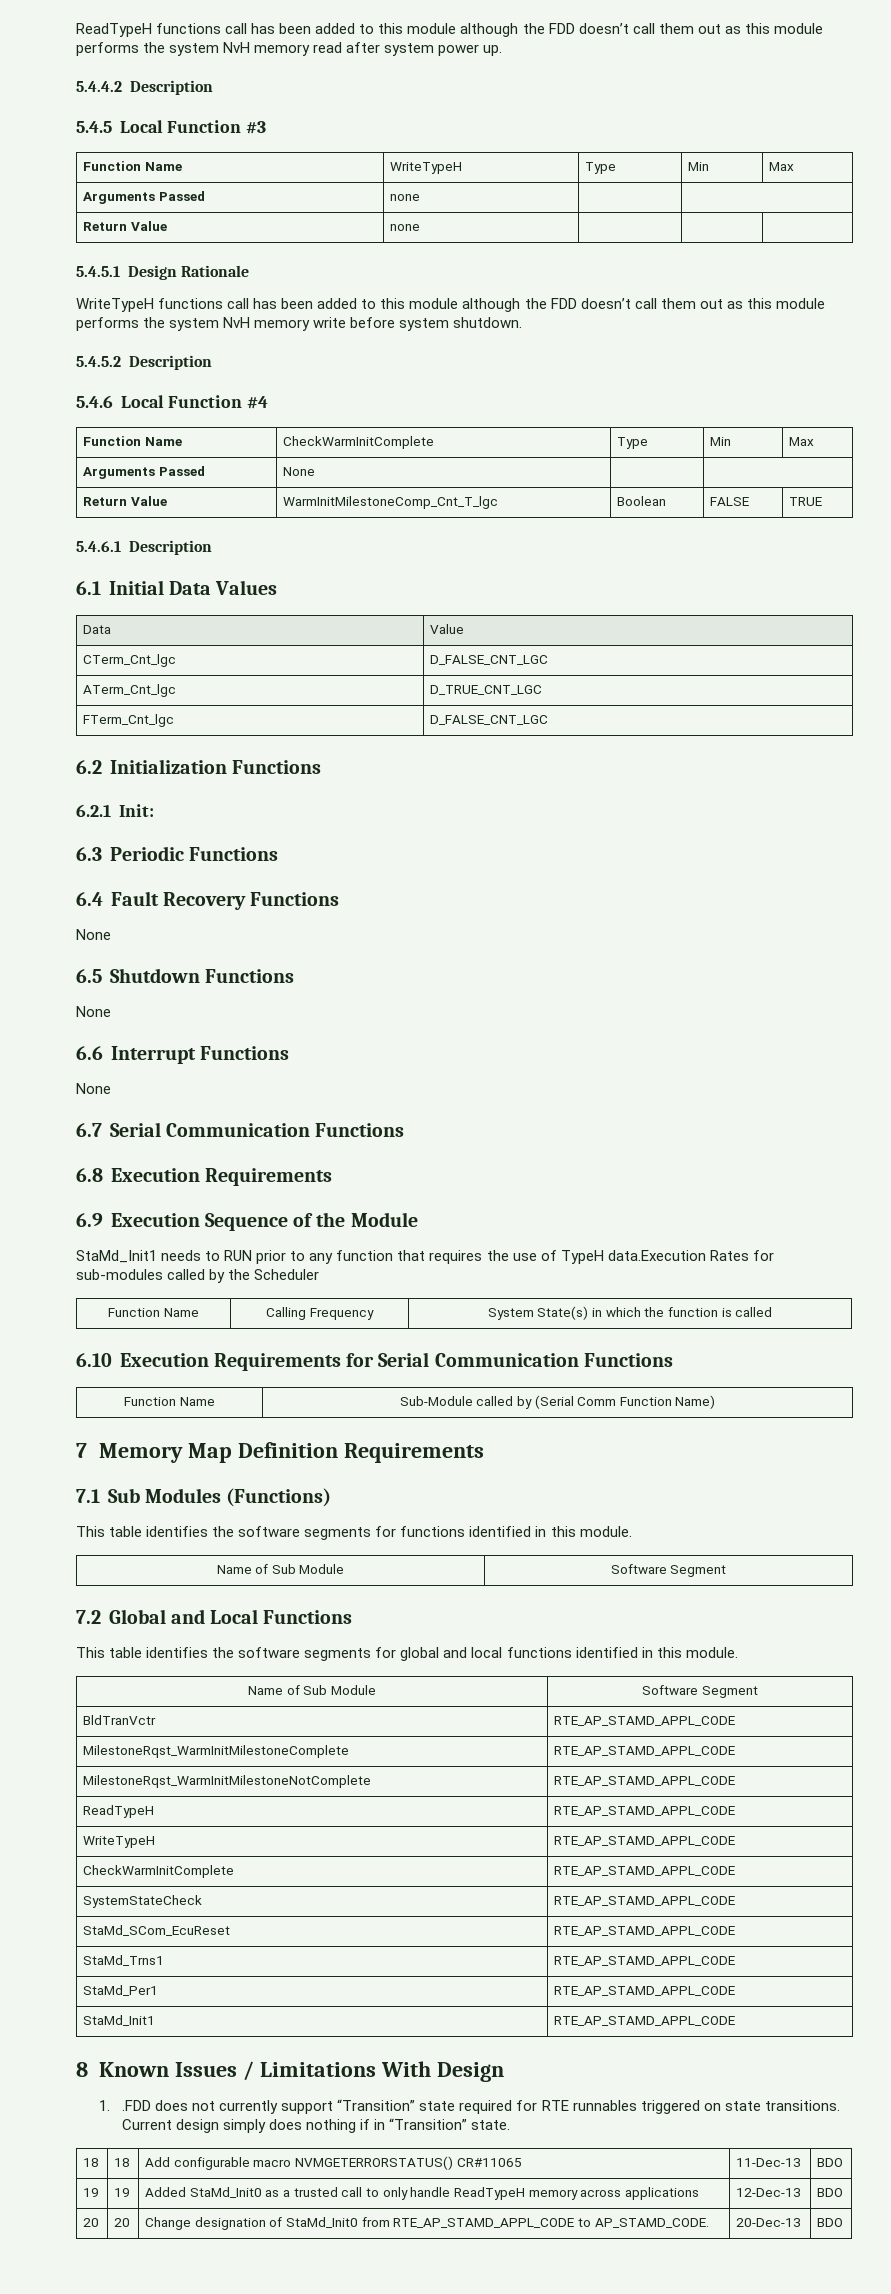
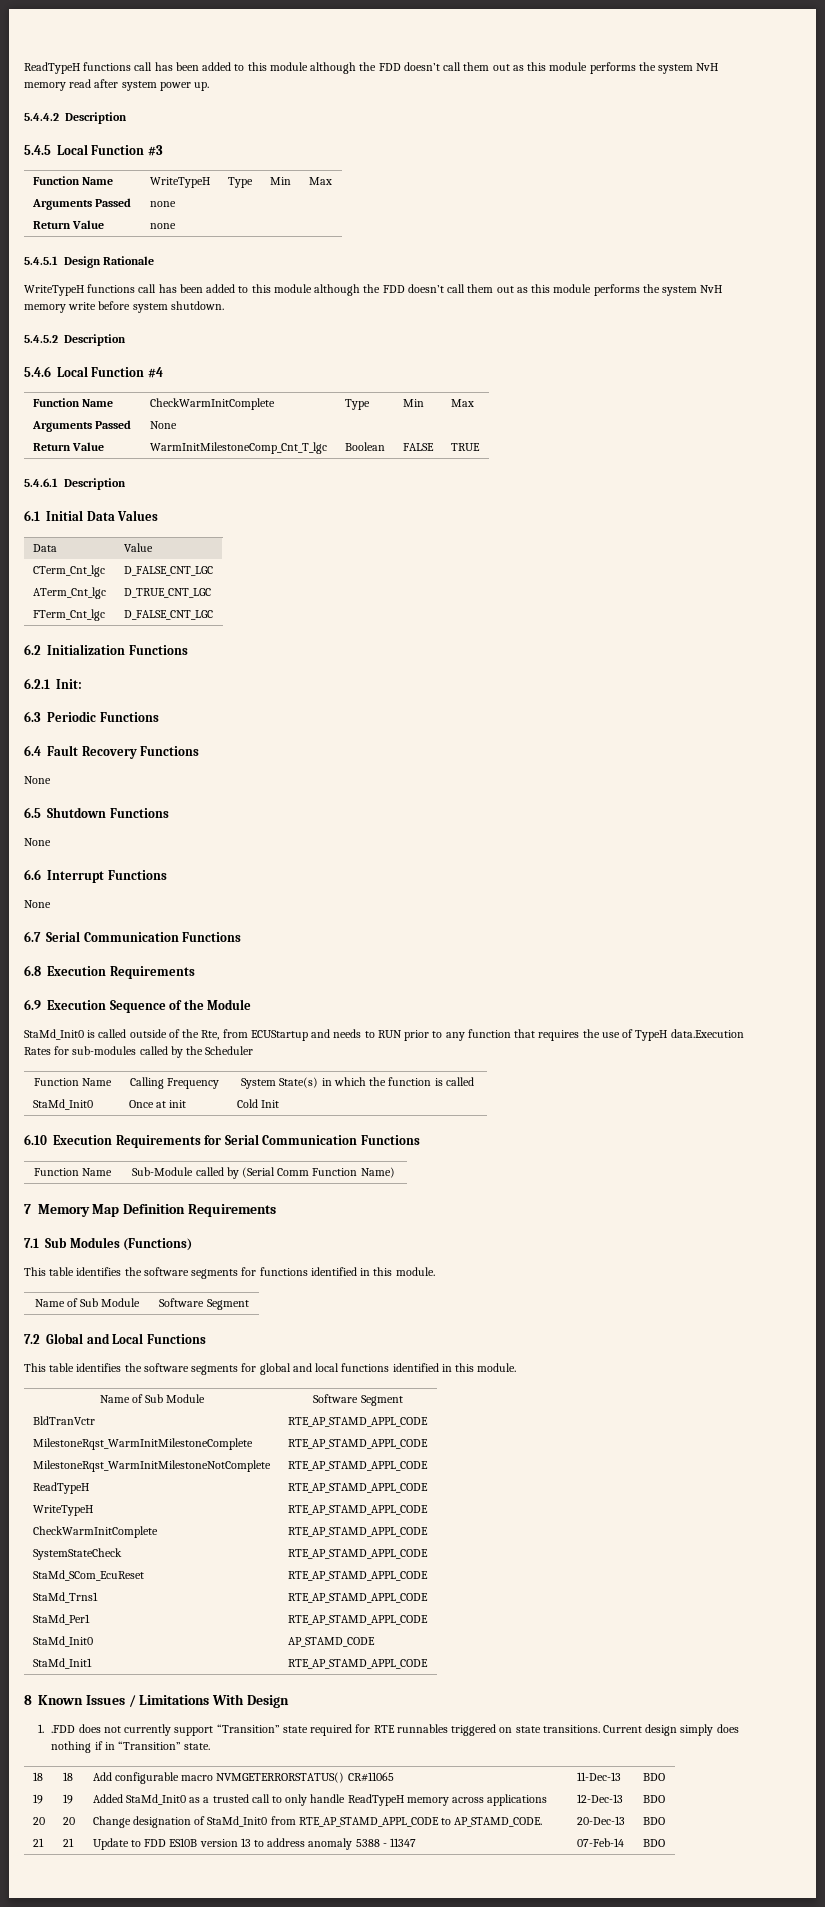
- StaMd_Init1 needs to RUN prior to any function that requires the use of TypeH data.Execution Rates for sub-modules called by the Scheduler
+ StaMd_Init0 is called outside of the Rte, from ECUStartup and needs to RUN prior to any function that requires the use of TypeH data.Execution Rates for sub-modules called by the Scheduler
+ StaMd_Init0 | Once at init | Cold Init
+ StaMd_Init0 | AP_STAMD_CODE
+ 21 | 21 | Update to FDD ES10B version 13 to address anomaly 5388 - 11347 | 07-Feb-14 | BDO

